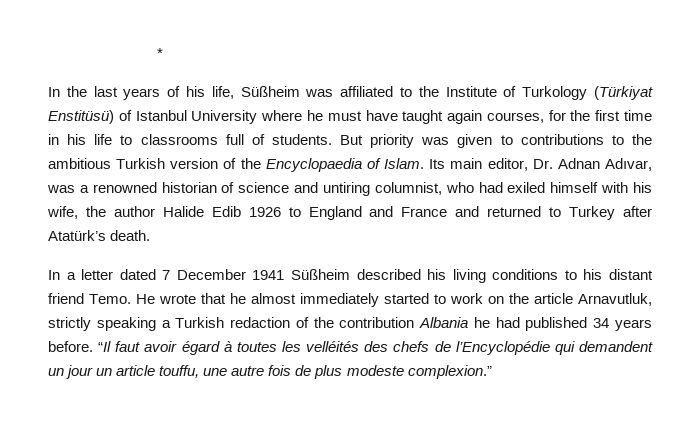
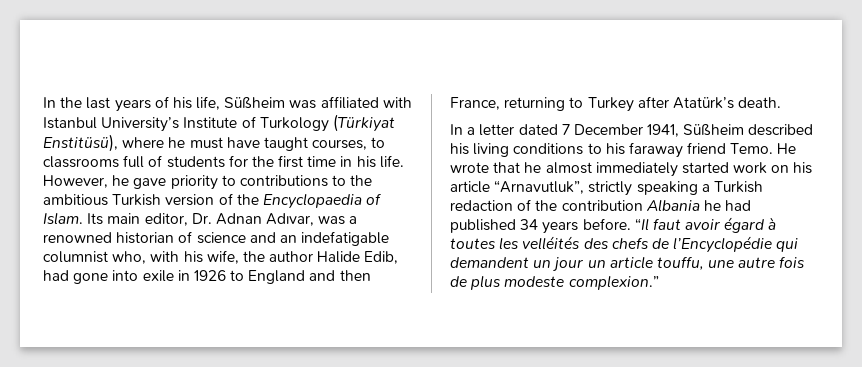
- *
- In the last years of his life, Süßheim was affiliated to the Institute of Turkology (Türkiyat Enstitüsü) of Istanbul University where he must have taught again courses, for the first time in his life to classrooms full of students. But priority was given to contributions to the ambitious Turkish version of the Encyclopaedia of Islam.
+ In the last years of his life, Süßheim was affiliated with Istanbul University’s Institute of Turkology (Türkiyat Enstitüsü), where he must have taught courses, to classrooms full of students for the first time in his life. However, he gave priority to contributions to the ambitious Turkish version of the Encyclopaedia of Islam.
- Its main editor, Dr. Adnan Adıvar, was a renowned historian of science and untiring columnist, who had exiled himself with his wife, the author Halide Edib 1926 to England and France and returned to Turkey after Atatürk’s death.
+ Its main editor, Dr. Adnan Adıvar, was a renowned historian of science and an indefatigable columnist who, with his wife, the author Halide Edib, had gone into exile in 1926 to England and then France, returning to Turkey after Atatürk’s death.
- In a letter dated 7 December 1941 Süßheim described his living conditions to his distant friend Temo.
+ In a letter dated 7 December 1941, Süßheim described his living conditions to his faraway friend Temo.
- He wrote that he almost immediately started to work on the article Arnavutluk, strictly speaking a Turkish redaction of the contribution Albania he had published 34 years before.
+ He wrote that he almost immediately started work on his article “Arnavutluk”, strictly speaking a Turkish redaction of the contribution Albania he had published 34 years before.

